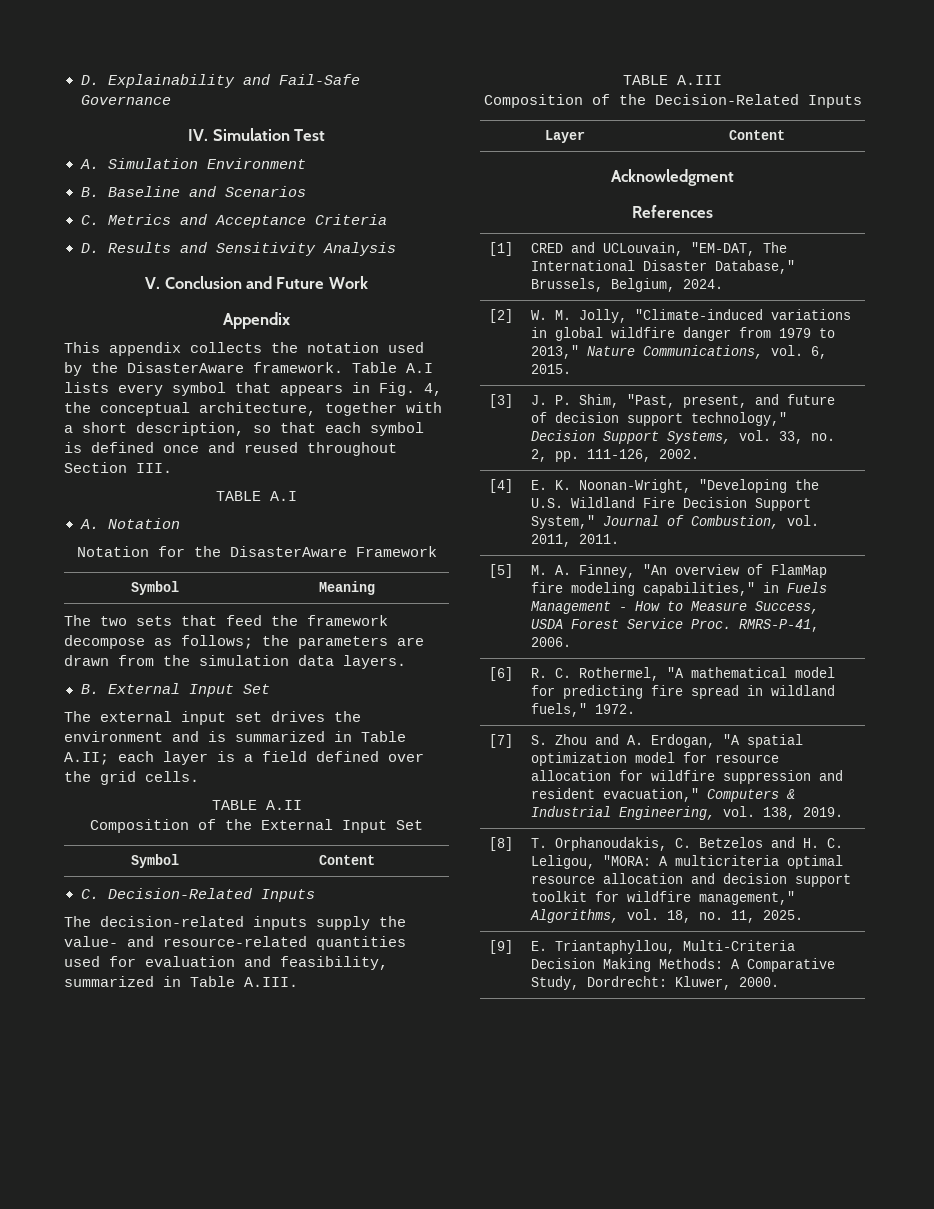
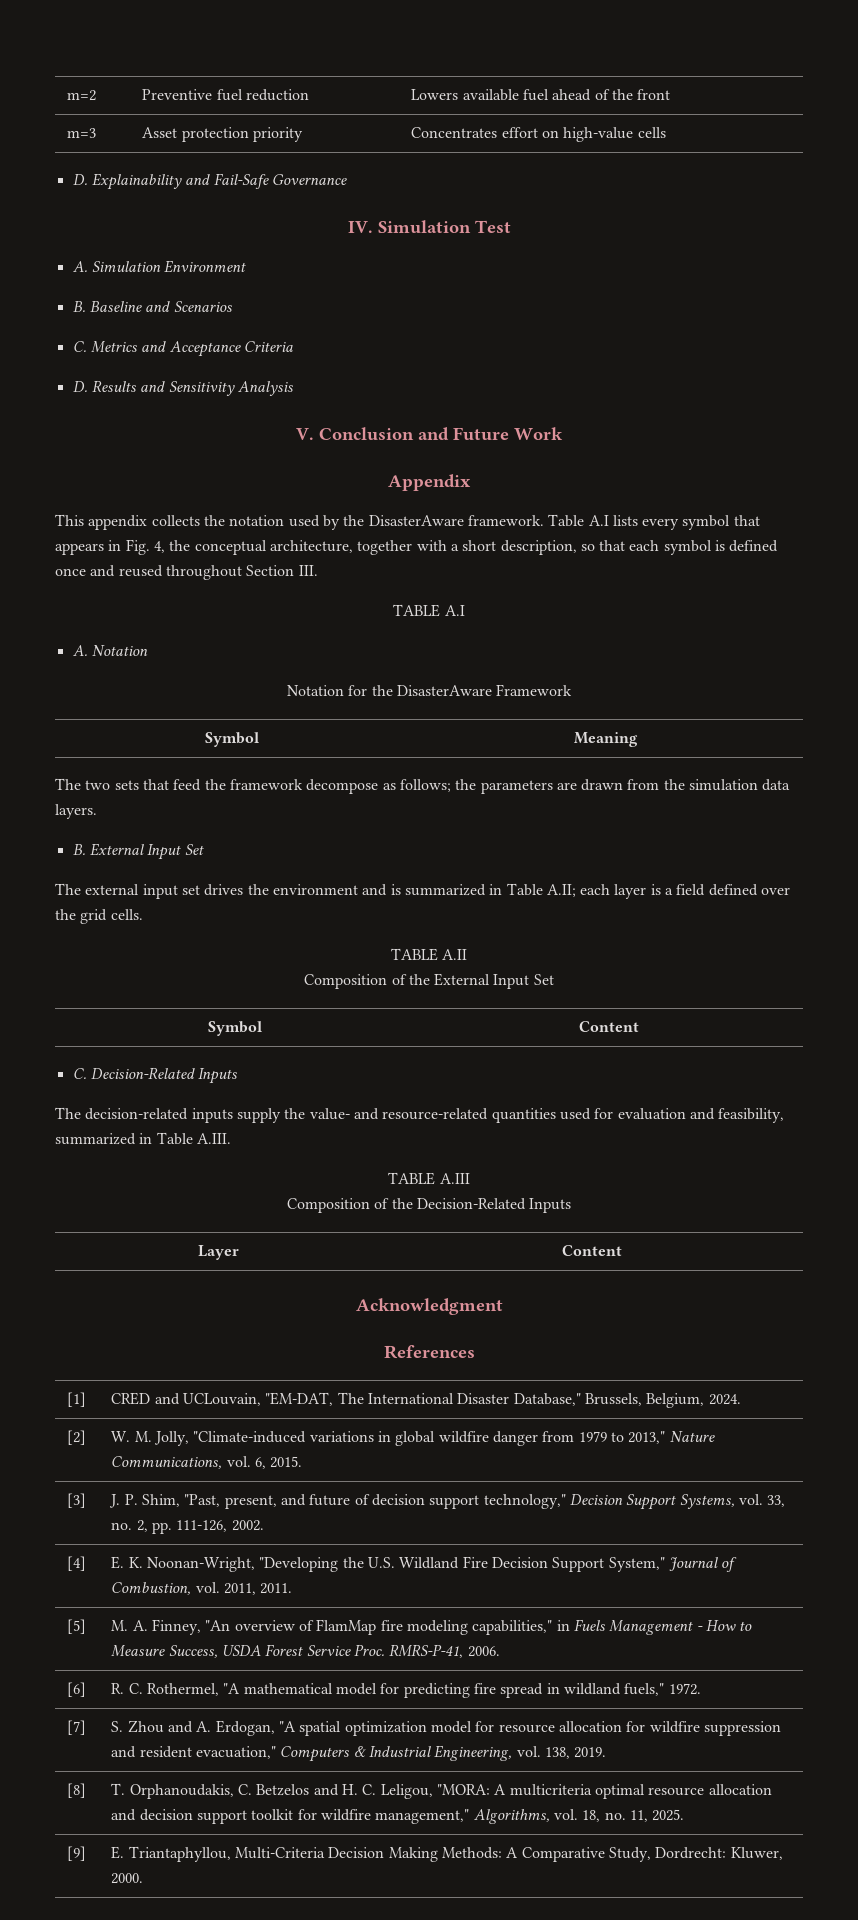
+ m=2 | Preventive fuel reduction | Lowers available fuel ahead of the front
+ m=3 | Asset protection priority | Concentrates effort on high-value cells

